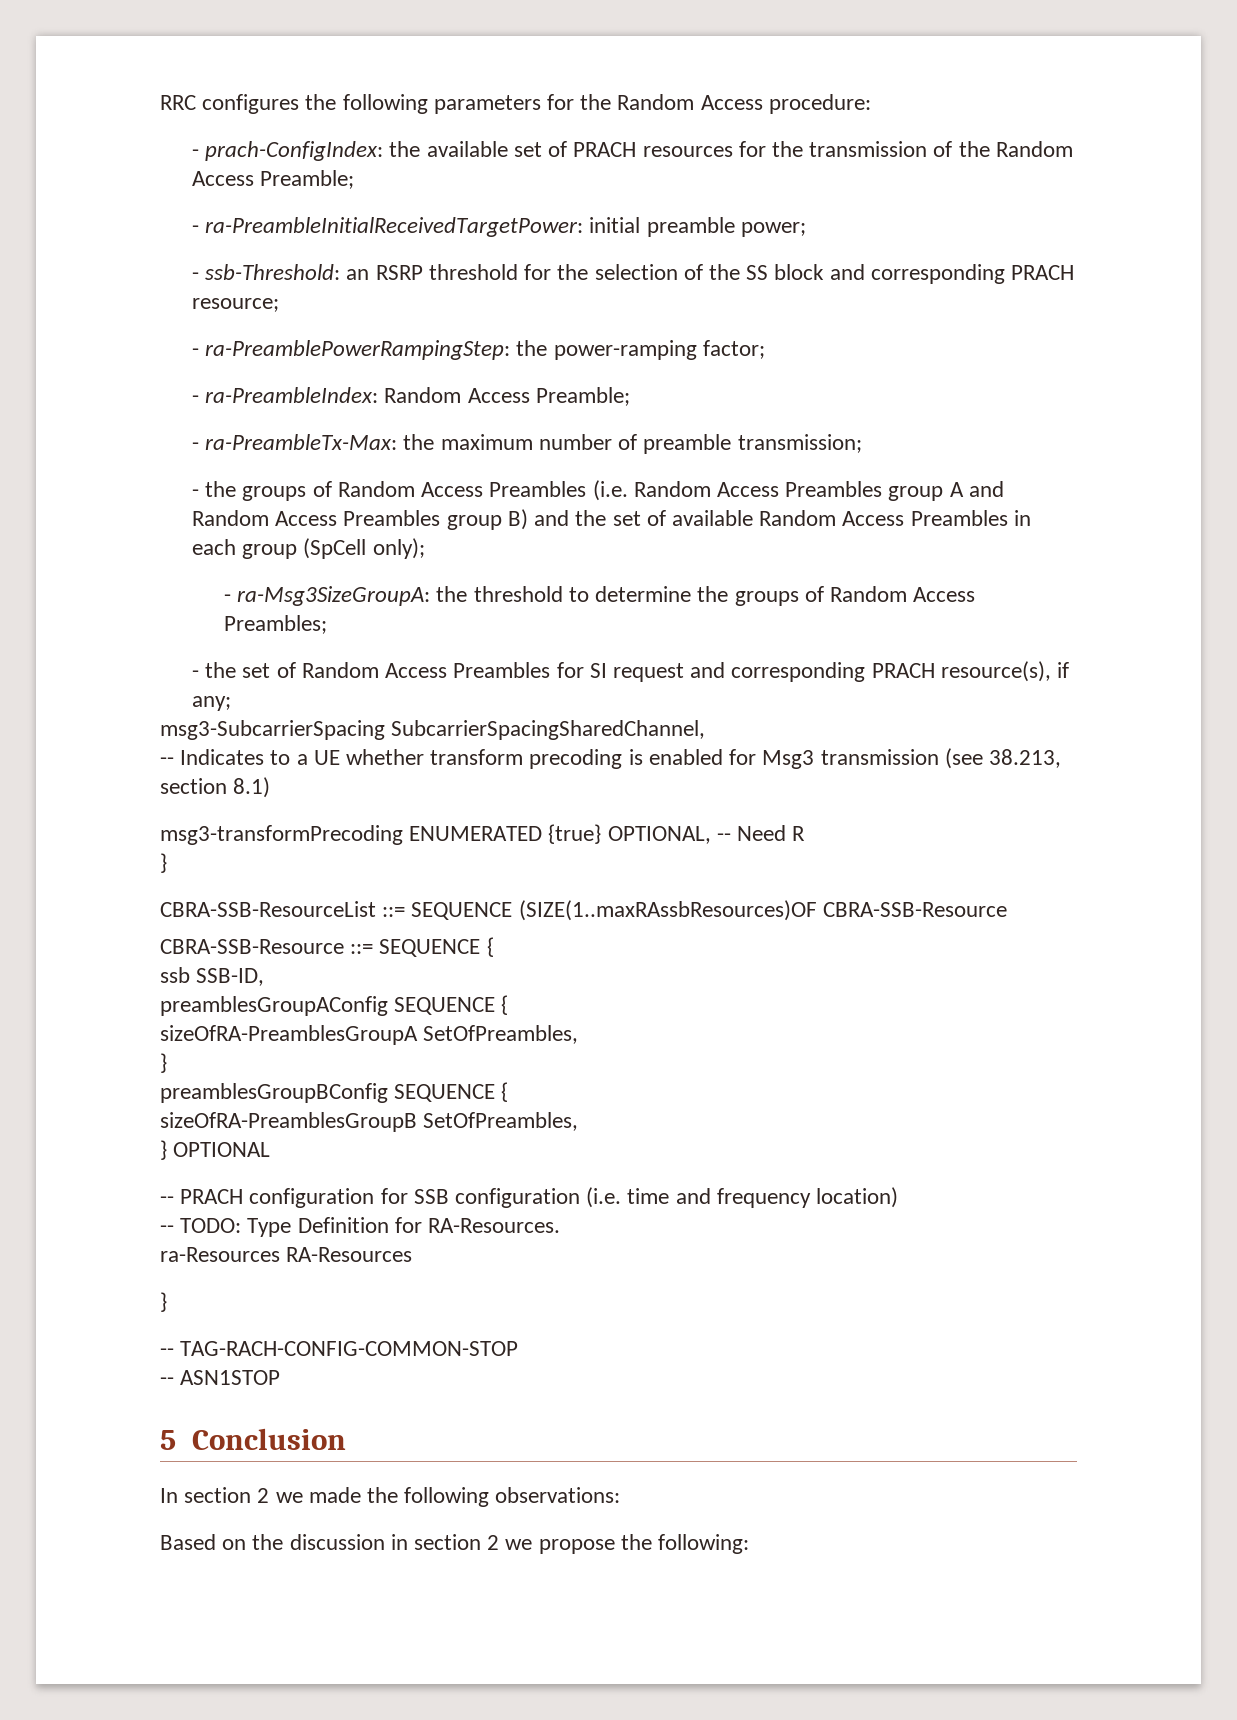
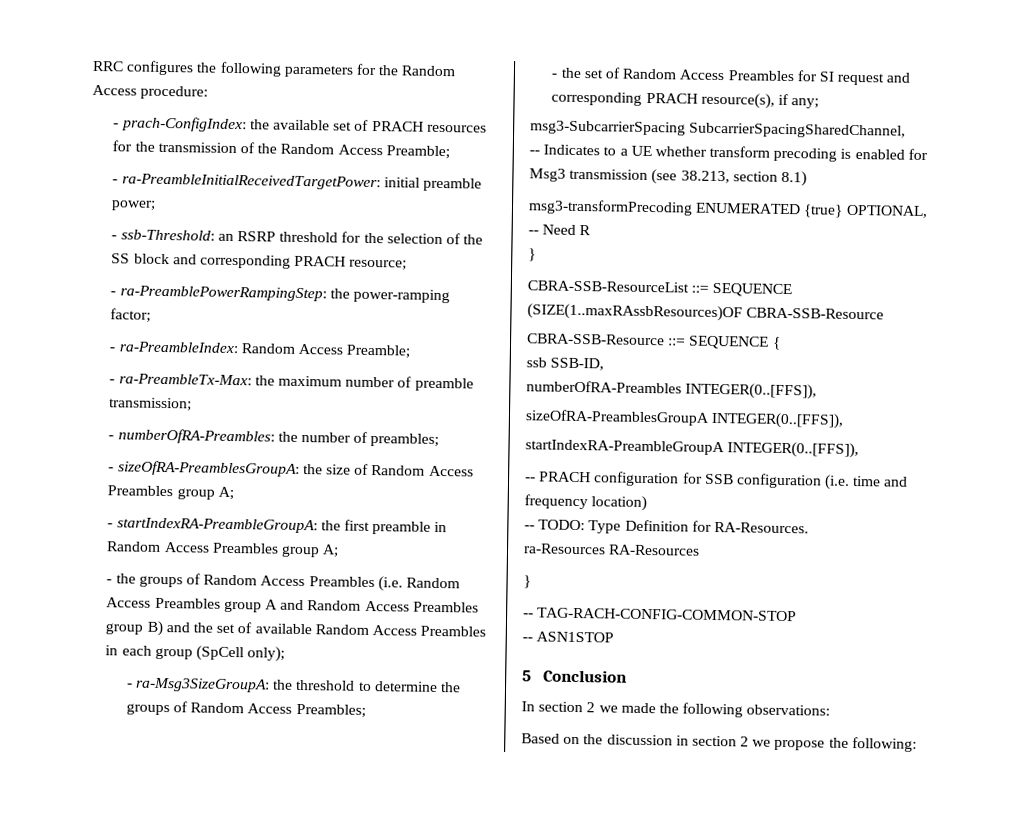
+ - numberOfRA-Preambles: the number of preambles;
+ - sizeOfRA-PreamblesGroupA: the size of Random Access Preambles group A;
+ - startIndexRA-PreambleGroupA: the first preamble in Random Access Preambles group A;
- preamblesGroupAConfig SEQUENCE {
- sizeOfRA-PreamblesGroupA SetOfPreambles,
- }
- preamblesGroupBConfig SEQUENCE {
- sizeOfRA-PreamblesGroupB SetOfPreambles,
- } OPTIONAL
+ numberOfRA-Preambles INTEGER(0..[FFS]),
+ sizeOfRA-PreamblesGroupA INTEGER(0..[FFS]),
+ startIndexRA-PreambleGroupA INTEGER(0..[FFS]),

